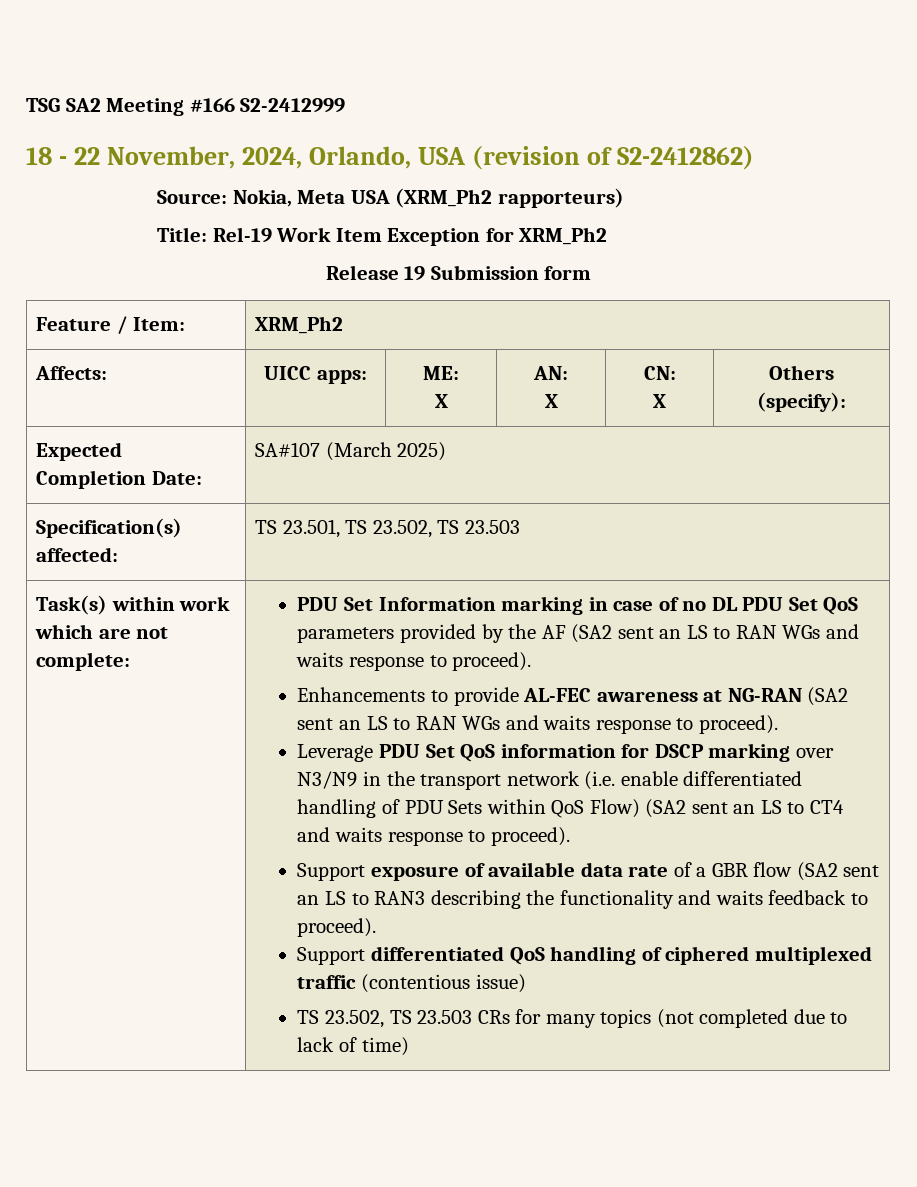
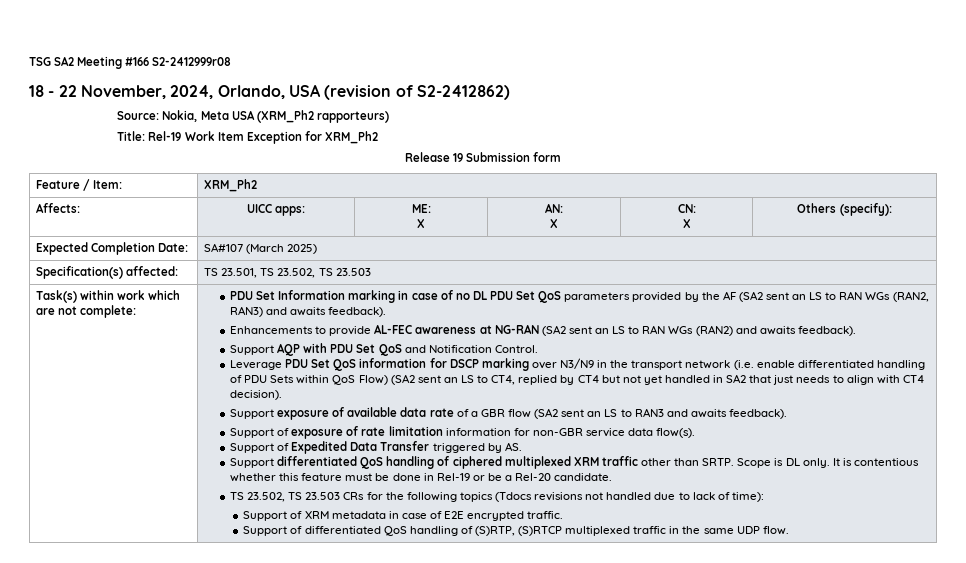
- TSG SA2 Meeting #166 S2-2412999
+ TSG SA2 Meeting #166 S2-2412999r08
- PDU Set Information marking in case of no DL PDU Set QoS parameters provided by the AF (SA2 sent an LS to RAN WGs and waits response to proceed).
+ PDU Set Information marking in case of no DL PDU Set QoS parameters provided by the AF (SA2 sent an LS to RAN WGs (RAN2, RAN3) and awaits feedback).
- Enhancements to provide AL-FEC awareness at NG-RAN (SA2 sent an LS to RAN WGs and waits response to proceed).
+ Enhancements to provide AL-FEC awareness at NG-RAN (SA2 sent an LS to RAN WGs (RAN2) and awaits feedback).
+ Support AQP with PDU Set QoS and Notification Control.
- Leverage PDU Set QoS information for DSCP marking over N3/N9 in the transport network (i.e. enable differentiated handling of PDU Sets within QoS Flow) (SA2 sent an LS to CT4 and waits response to proceed).
+ Leverage PDU Set QoS information for DSCP marking over N3/N9 in the transport network (i.e. enable differentiated handling of PDU Sets within QoS Flow) (SA2 sent an LS to CT4, replied by CT4 but not yet handled in SA2 that just needs to align with CT4 decision).
- Support exposure of available data rate of a GBR flow (SA2 sent an LS to RAN3 describing the functionality and waits feedback to proceed).
+ Support exposure of available data rate of a GBR flow (SA2 sent an LS to RAN3 and awaits feedback).
+ Support of exposure of rate limitation information for non-GBR service data flow(s).
+ Support of Expedited Data Transfer triggered by AS.
- Support differentiated QoS handling of ciphered multiplexed traffic (contentious issue)
+ Support differentiated QoS handling of ciphered multiplexed XRM traffic other than SRTP. Scope is DL only. It is contentious whether this feature must be done in Rel-19 or be a Rel-20 candidate.
- TS 23.502, TS 23.503 CRs for many topics (not completed due to lack of time)
+ TS 23.502, TS 23.503 CRs for the following topics (Tdocs revisions not handled due to lack of time):
+ Support of XRM metadata in case of E2E encrypted traffic.
+ Support of differentiated QoS handling of (S)RTP, (S)RTCP multiplexed traffic in the same UDP flow.

